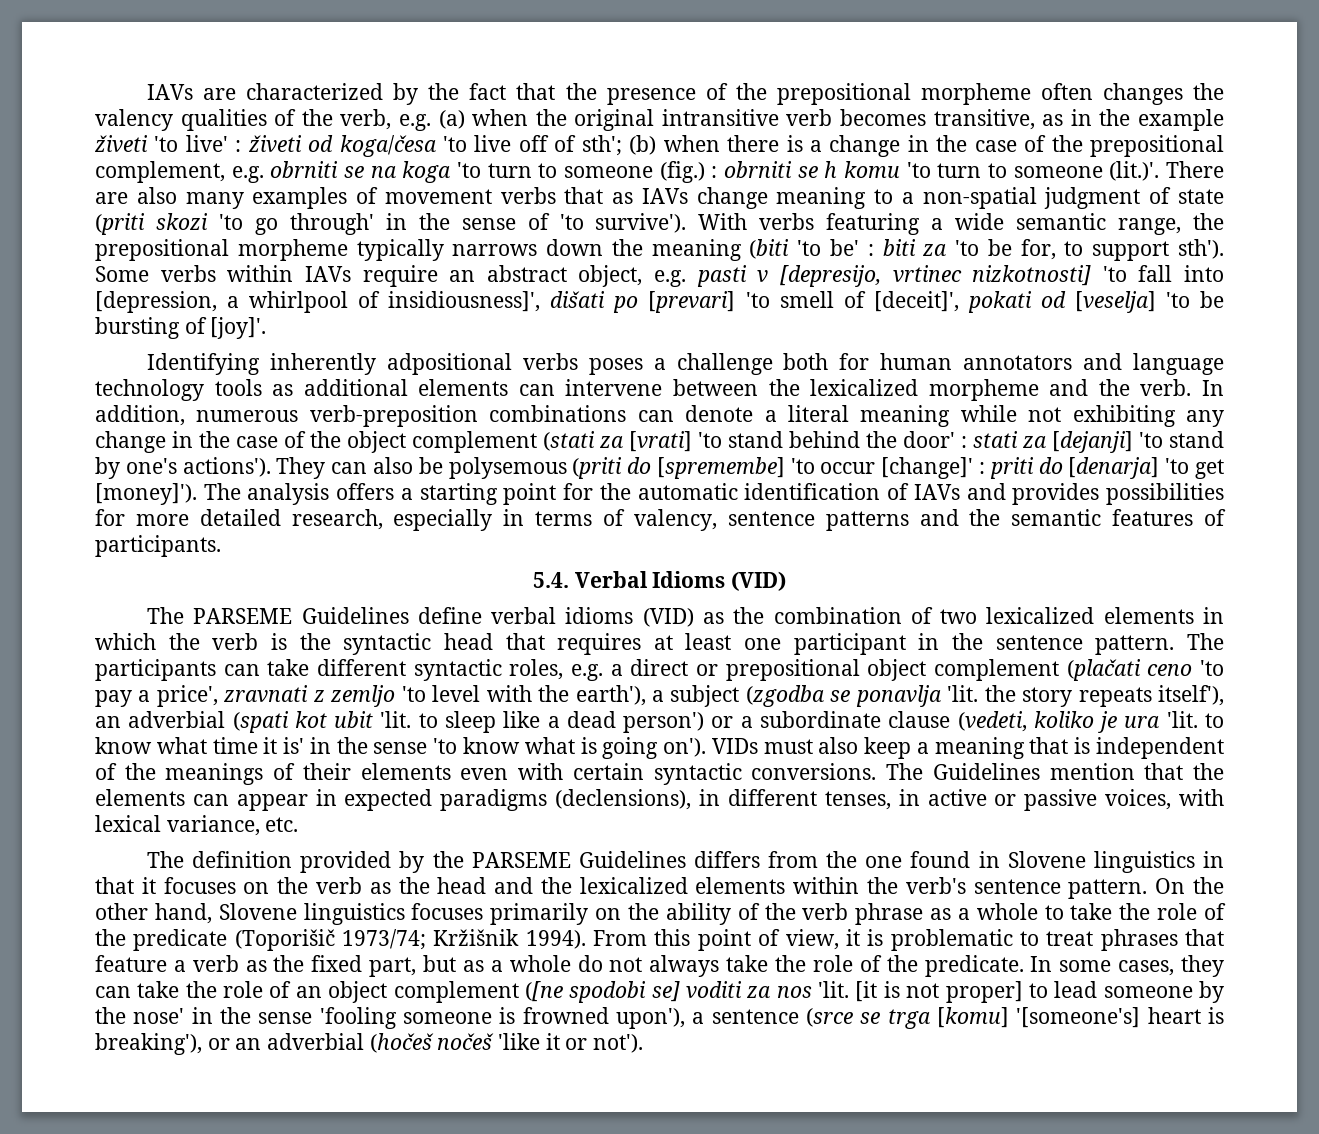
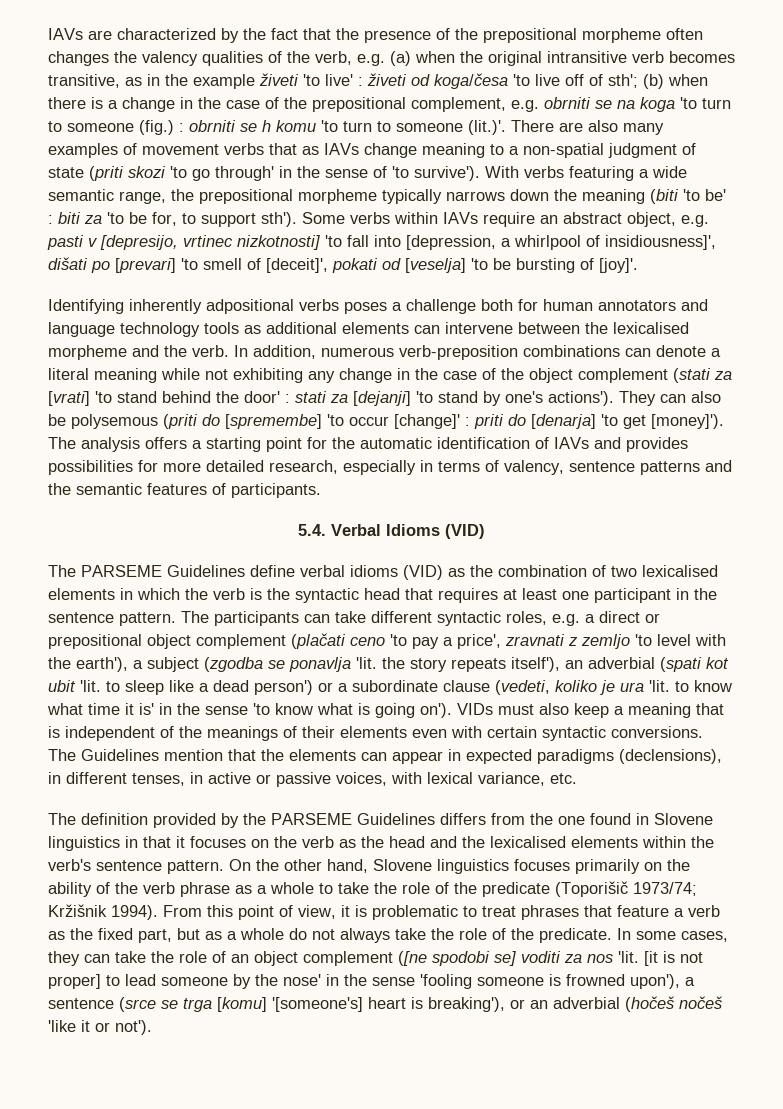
- Identifying inherently adpositional verbs poses a challenge both for human annotators and language technology tools as additional elements can intervene between the lexicalized morpheme and the verb.
+ Identifying inherently adpositional verbs poses a challenge both for human annotators and language technology tools as additional elements can intervene between the lexicalised morpheme and the verb.
- The PARSEME Guidelines define verbal idioms (VID) as the combination of two lexicalized elements in which the verb is the syntactic head that requires at least one participant in the sentence pattern.
+ The PARSEME Guidelines define verbal idioms (VID) as the combination of two lexicalised elements in which the verb is the syntactic head that requires at least one participant in the sentence pattern.
- The definition provided by the PARSEME Guidelines differs from the one found in Slovene linguistics in that it focuses on the verb as the head and the lexicalized elements within the verb's sentence pattern.
+ The definition provided by the PARSEME Guidelines differs from the one found in Slovene linguistics in that it focuses on the verb as the head and the lexicalised elements within the verb's sentence pattern.

